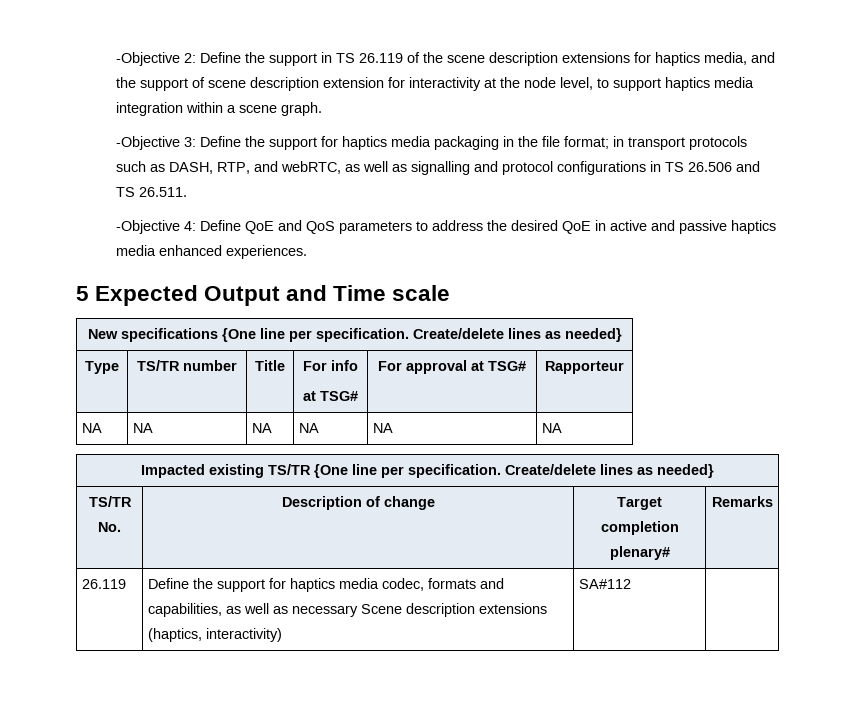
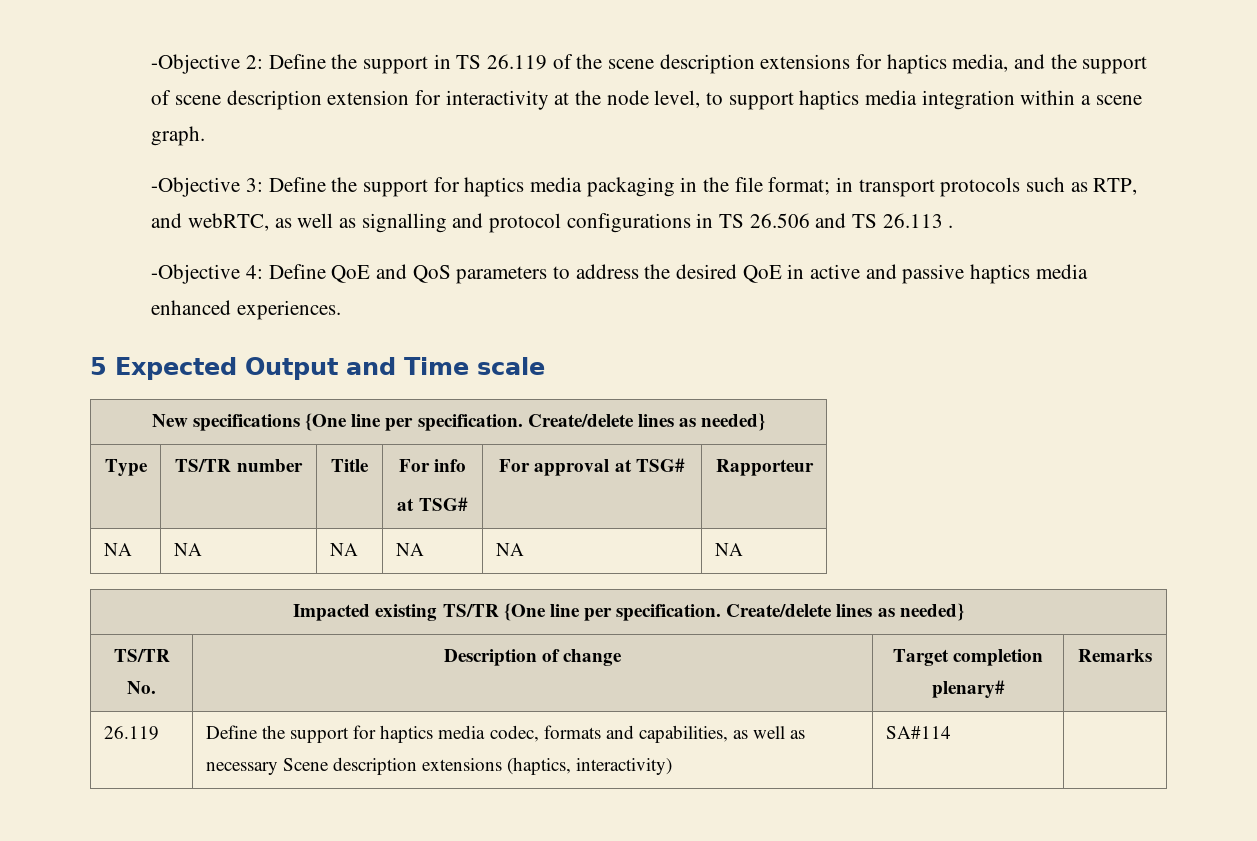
- -Objective 3: Define the support for haptics media packaging in the file format; in transport protocols such as DASH, RTP, and webRTC, as well as signalling and protocol configurations in TS 26.506 and TS 26.511.
+ -Objective 3: Define the support for haptics media packaging in the file format; in transport protocols such as RTP, and webRTC, as well as signalling and protocol configurations in TS 26.506 and TS 26.113 .
- 26.119 | Define the support for haptics media codec, formats and capabilities, as well as necessary Scene description extensions (haptics, interactivity) | SA#112 |
+ 26.119 | Define the support for haptics media codec, formats and capabilities, as well as necessary Scene description extensions (haptics, interactivity) | SA#114 |

